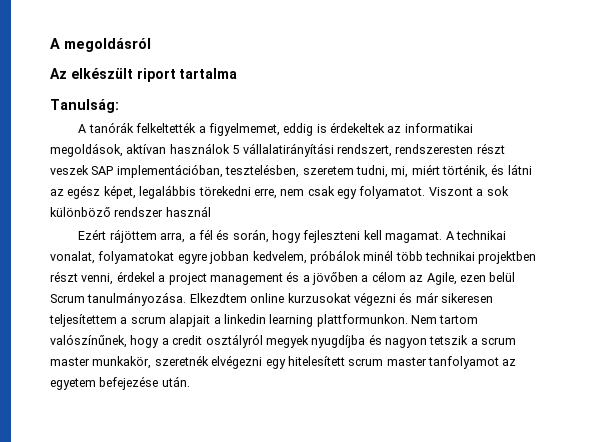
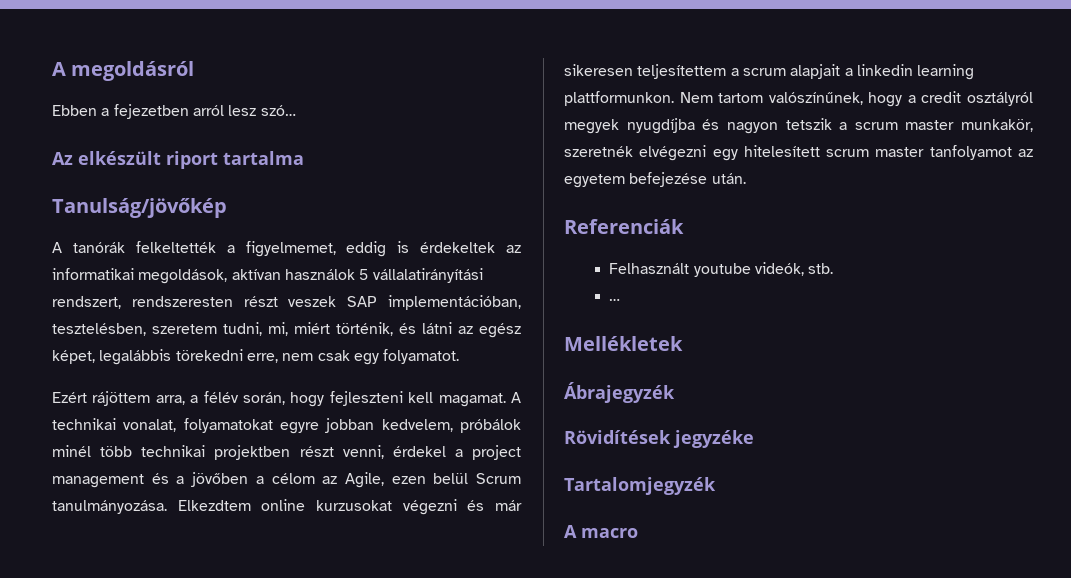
+ Ebben a fejezetben arról lesz szó…
- Tanulság:
+ Tanulság/jövőkép
- Viszont a sok különböző rendszer használ
- Ezért rájöttem arra, a fél és során, hogy fejleszteni kell magamat.
+ Ezért rájöttem arra, a félév során, hogy fejleszteni kell magamat.
+ Referenciák
+ Felhasznált youtube videók, stb.
+ …
+ Mellékletek
+ Ábrajegyzék
+ Rövidítések jegyzéke
+ Tartalomjegyzék
+ A macro

